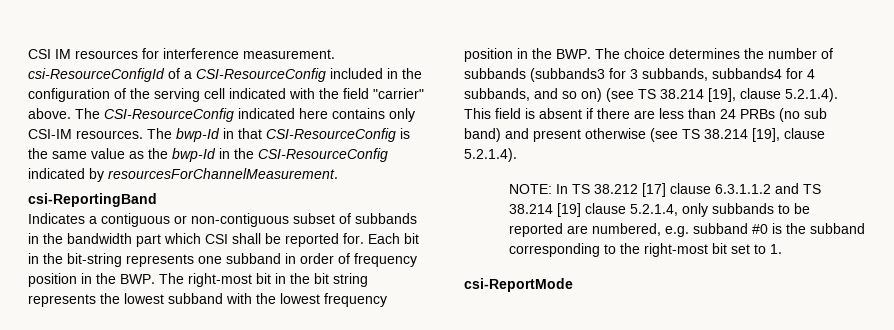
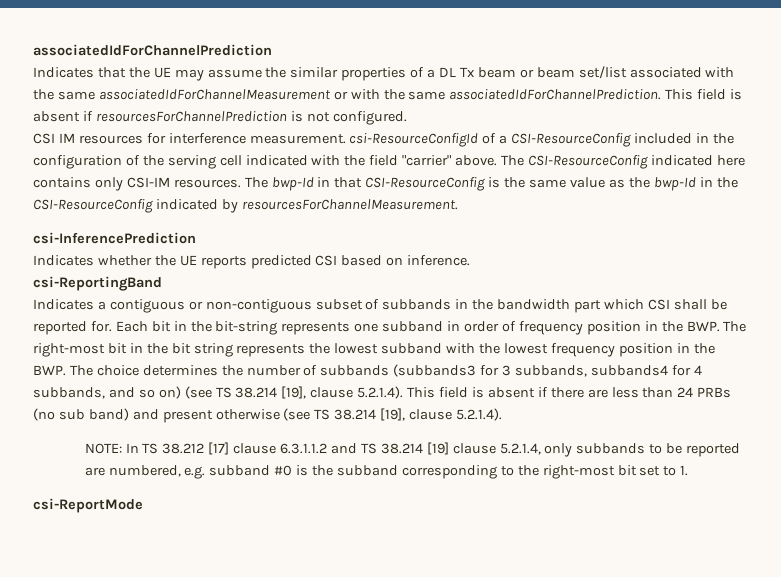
+ associatedIdForChannelPrediction
+ Indicates that the UE may assume the similar properties of a DL Tx beam or beam set/list associated with the same associatedIdForChannelMeasurement or with the same associatedIdForChannelPrediction. This field is absent if resourcesForChannelPrediction is not configured.
+ csi-InferencePrediction
+ Indicates whether the UE reports predicted CSI based on inference.

